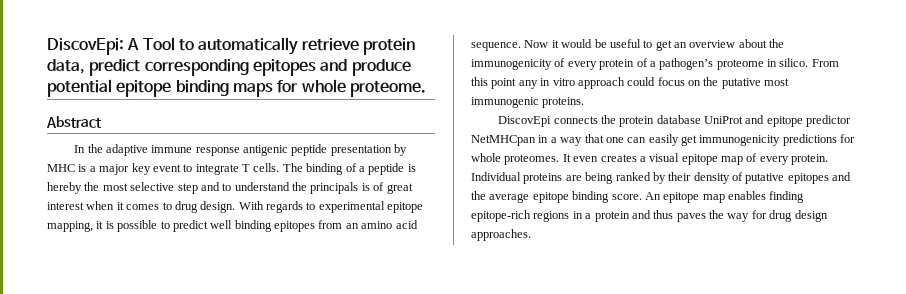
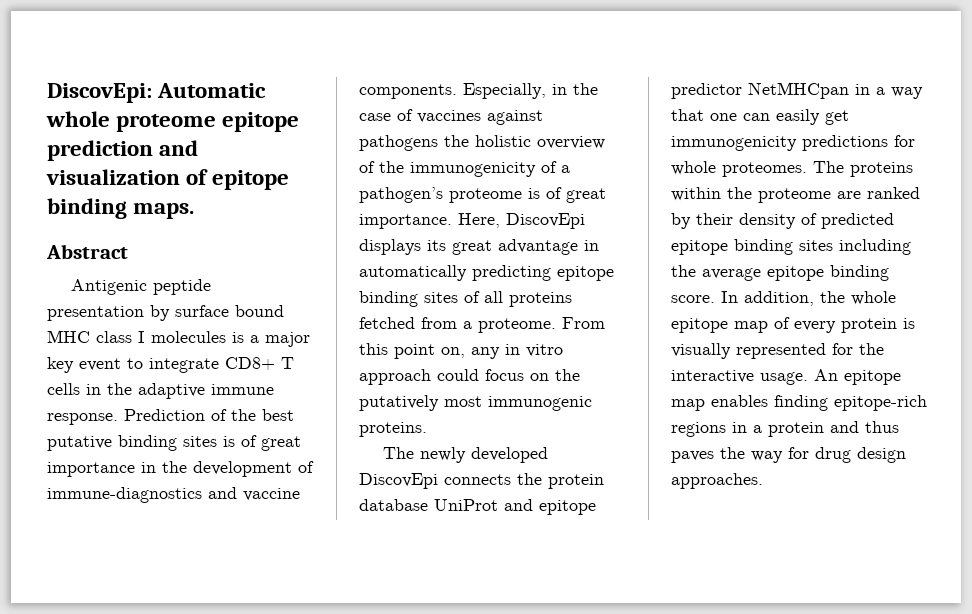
- DiscovEpi: A Tool to automatically retrieve protein data, predict corresponding epitopes and produce potential epitope binding maps for whole proteome.
+ DiscovEpi: Automatic whole proteome epitope prediction and visualization of epitope binding maps.
  Abstract
- In the adaptive immune response antigenic peptide presentation by MHC is a major key event to integrate T cells. The binding of a peptide is hereby the most selective step and to understand the principals is of great interest when it comes to drug design. With regards to experimental epitope mapping, it is possible to predict well binding epitopes from an amino acid sequence. Now it would be useful to get an overview about the immunogenicity of every protein of a pathogen’s proteome in silico.
+ Antigenic peptide presentation by surface bound MHC class I molecules is a major key event to integrate CD8+ T cells in the adaptive immune response. Prediction of the best putative binding sites is of great importance in the development of immune-diagnostics and vaccine components. Especially, in the case of vaccines against pathogens the holistic overview of the immunogenicity of a pathogen’s proteome is of great importance. Here, DiscovEpi displays its great advantage in automatically predicting epitope binding sites of all proteins fetched from a proteome.
- From this point any in vitro approach could focus on the putative most immunogenic proteins.
+ From this point on, any in vitro approach could focus on the putatively most immunogenic proteins.
- DiscovEpi connects the protein database UniProt and epitope predictor NetMHCpan in a way that one can easily get immunogenicity predictions for whole proteomes.
+ The newly developed DiscovEpi connects the protein database UniProt and epitope predictor NetMHCpan in a way that one can easily get immunogenicity predictions for whole proteomes.
- It even creates a visual epitope map of every protein. Individual proteins are being ranked by their density of putative epitopes and the average epitope binding score.
+ The proteins within the proteome are ranked by their density of predicted epitope binding sites including the average epitope binding score.
+ In addition, the whole epitope map of every protein is visually represented for the interactive usage.

